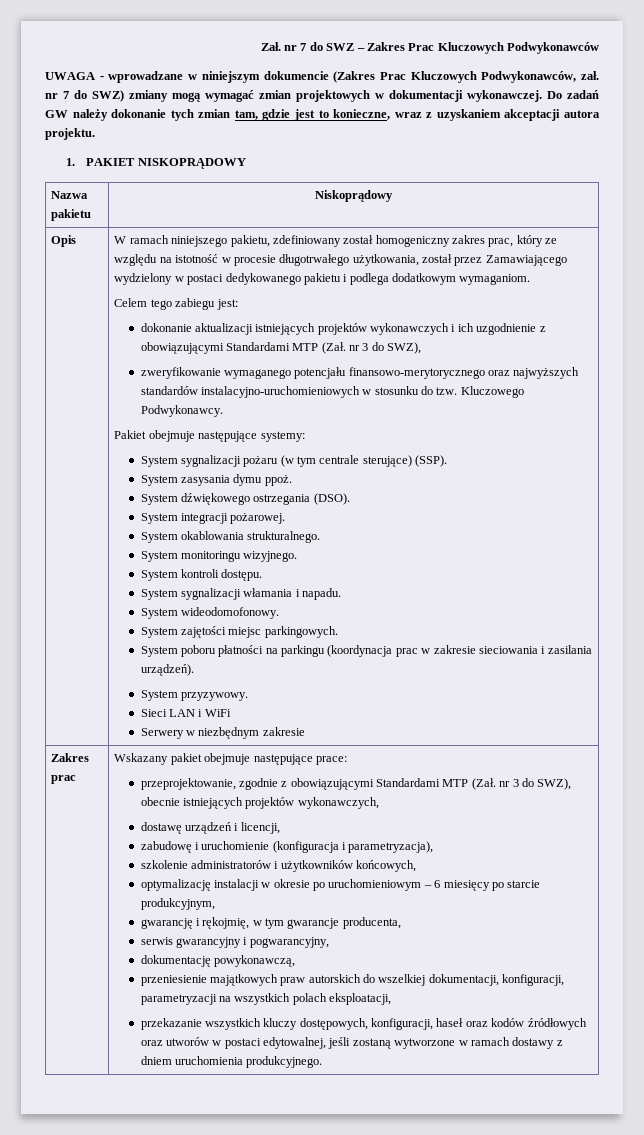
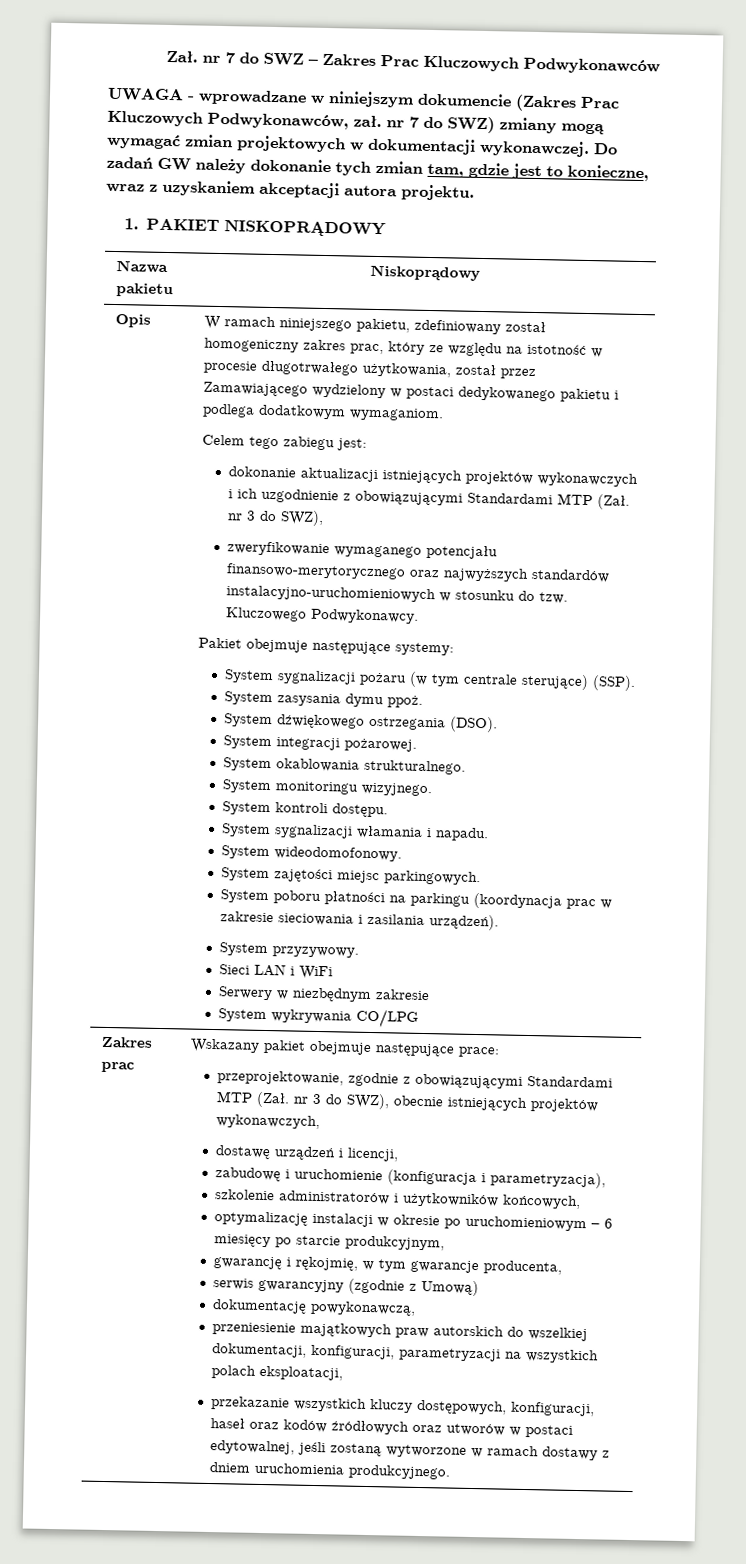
+ System wykrywania CO/LPG
- serwis gwarancyjny i pogwarancyjny,
+ serwis gwarancyjny (zgodnie z Umową)

